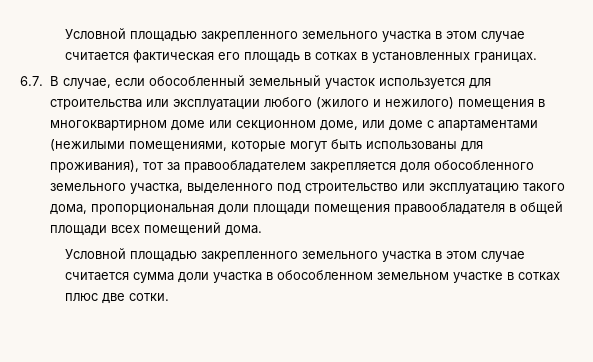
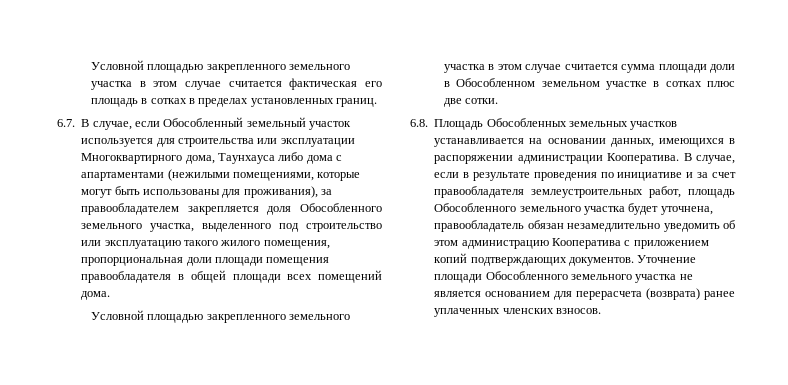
- Условной площадью закрепленного земельного участка в этом случае считается фактическая его площадь в сотках в установленных границах.
+ Условной площадью закрепленного земельного участка в этом случае считается фактическая его площадь в сотках в пределах установленных границ.
- 6.7. В случае, если обособленный земельный участок используется для строительства или эксплуатации любого (жилого и нежилого) помещения в многоквартирном доме или секционном доме, или доме с апартаментами (нежилыми помещениями, которые могут быть использованы для проживания), тот за правообладателем закрепляется доля обособленного земельного участка, выделенного под строительство или эксплуатацию такого дома, пропорциональная доли площади помещения правообладателя в общей площади всех помещений дома.
+ 6.7. В случае, если Обособленный земельный участок используется для строительства или эксплуатации Многоквартирного дома, Таунхауса либо дома с апартаментами (нежилыми помещениями, которые могут быть использованы для проживания), за правообладателем закрепляется доля Обособленного земельного участка, выделенного под строительство или эксплуатацию такого жилого помещения, пропорциональная доли площади помещения правообладателя в общей площади всех помещений дома.
- Условной площадью закрепленного земельного участка в этом случае считается сумма доли участка в обособленном земельном участке в сотках плюс две сотки.
+ Условной площадью закрепленного земельного участка в этом случае считается сумма площади доли в Обособленном земельном участке в сотках плюс две сотки.
+ 6.8. Площадь Обособленных земельных участков устанавливается на основании данных, имеющихся в распоряжении администрации Кооператива. В случае, если в результате проведения по инициативе и за счет правообладателя землеустроительных работ, площадь Обособленного земельного участка будет уточнена, правообладатель обязан незамедлительно уведомить об этом администрацию Кооператива с приложением копий подтверждающих документов. Уточнение площади Обособленного земельного участка не является основанием для перерасчета (возврата) ранее уплаченных членских взносов.

